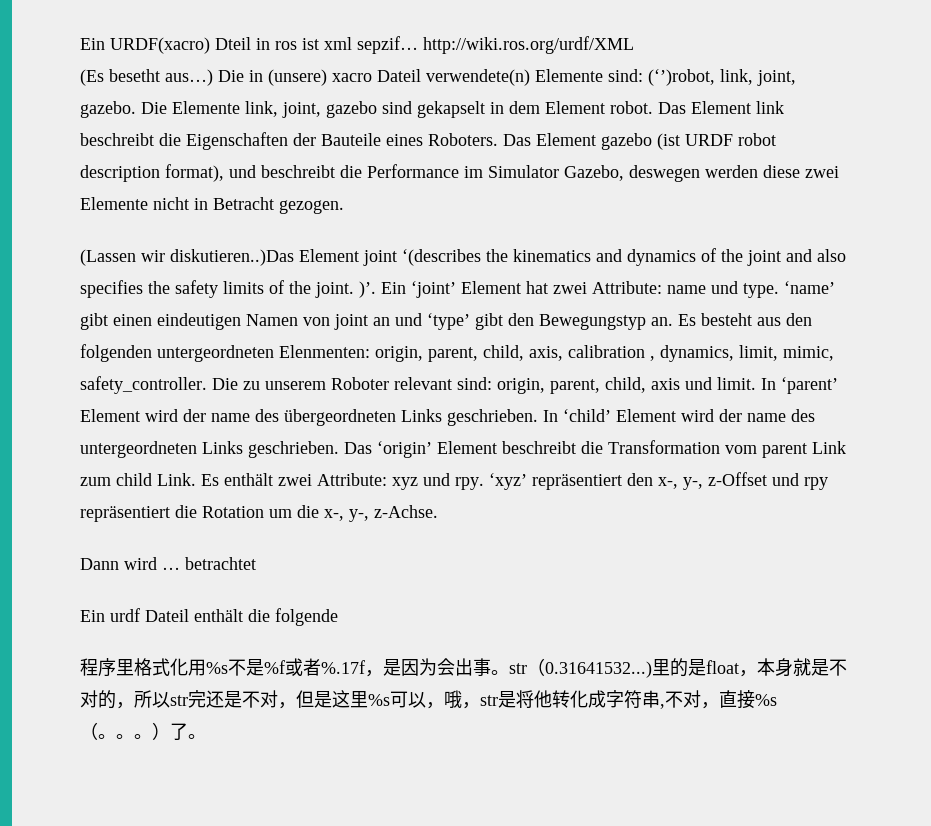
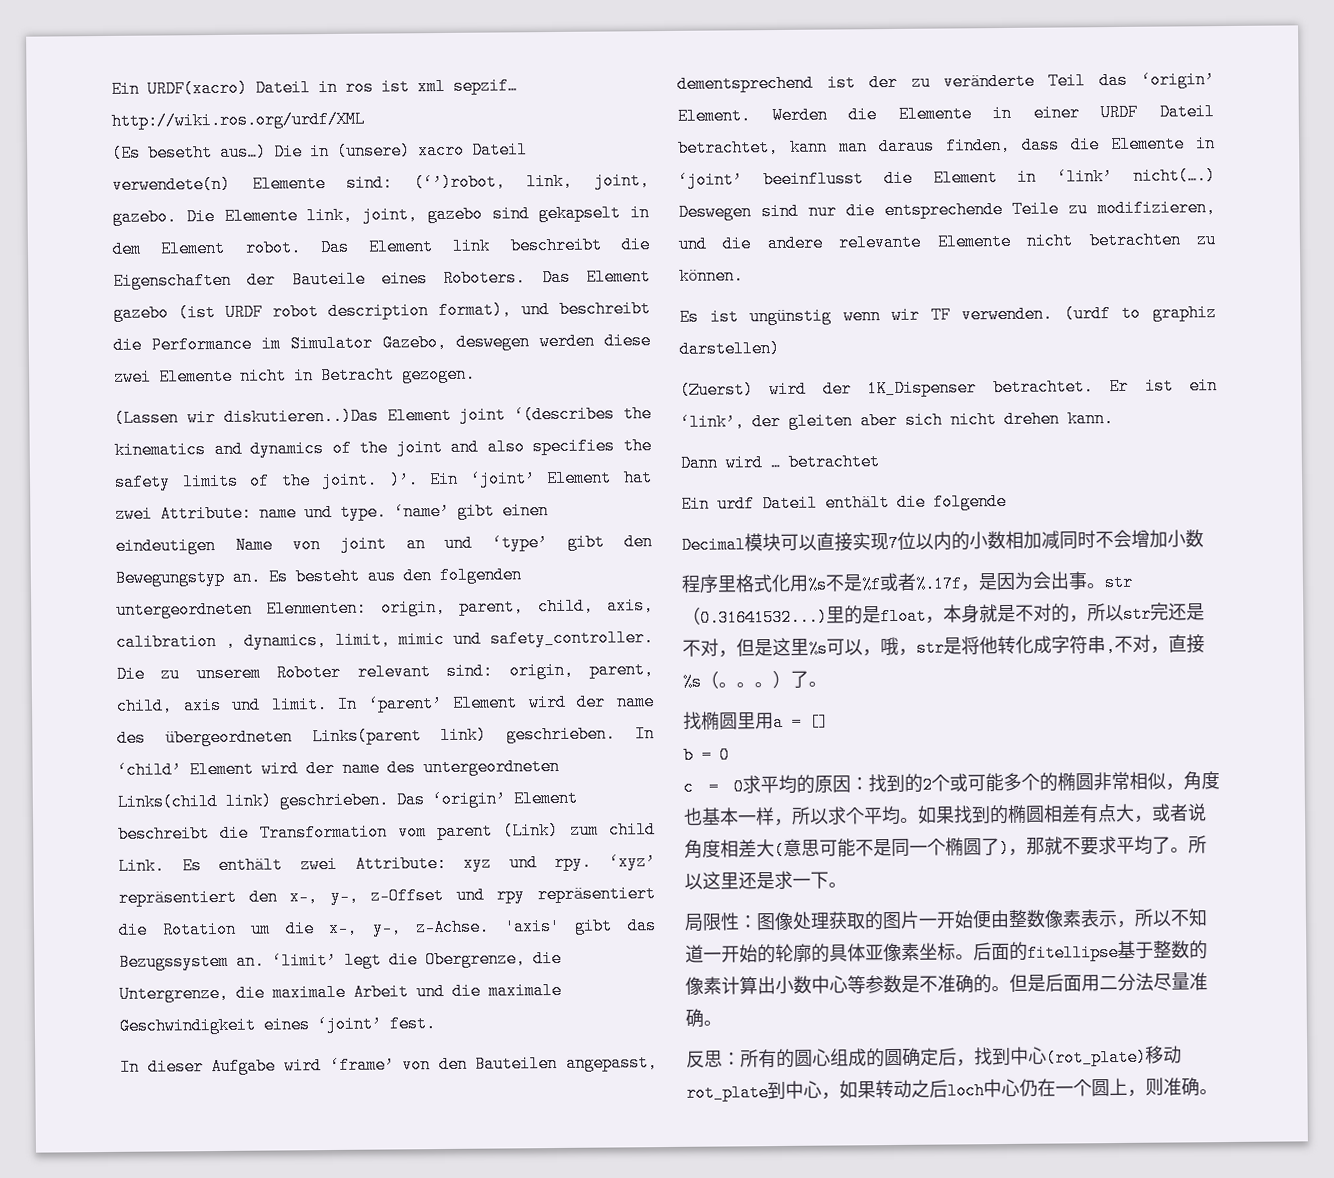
- Ein URDF(xacro) Dteil in ros ist xml sepzif… http://wiki.ros.org/urdf/XML
+ Ein URDF(xacro) Dateil in ros ist xml sepzif… http://wiki.ros.org/urdf/XML
- ‘name’ gibt einen eindeutigen Namen von joint an und ‘type’ gibt den Bewegungstyp an.
+ ‘name’ gibt einen eindeutigen Name von joint an und ‘type’ gibt den Bewegungstyp an.
- Es besteht aus den folgenden untergeordneten Elenmenten: origin, parent, child, axis, calibration , dynamics, limit, mimic, safety_controller.
+ Es besteht aus den folgenden untergeordneten Elenmenten: origin, parent, child, axis, calibration , dynamics, limit, mimic und safety_controller.
- In ‘parent’ Element wird der name des übergeordneten Links geschrieben.
+ In ‘parent’ Element wird der name des übergeordneten Links(parent link) geschrieben.
- In ‘child’ Element wird der name des untergeordneten Links geschrieben.
+ In ‘child’ Element wird der name des untergeordneten Links(child link) geschrieben.
- Das ‘origin’ Element beschreibt die Transformation vom parent Link zum child Link.
+ Das ‘origin’ Element beschreibt die Transformation vom parent (Link) zum child Link.
+ 'axis' gibt das Bezugssystem an. ‘limit’ legt die Obergrenze, die Untergrenze, die maximale Arbeit und die maximale Geschwindigkeit eines ‘joint’ fest.
+ In dieser Aufgabe wird ‘frame’ von den Bauteilen angepasst, dementsprechend ist der zu veränderte Teil das ‘origin’ Element. Werden die Elemente in einer URDF Dateil betrachtet, kann man daraus finden, dass die Elemente in ‘joint’ beeinflusst die Element in ‘link’ nicht(….) Deswegen sind nur die entsprechende Teile zu modifizieren, und die andere relevante Elemente nicht betrachten zu können.
+ Es ist ungünstig wenn wir TF verwenden. (urdf to graphiz darstellen)
+ (Zuerst) wird der 1K_Dispenser betrachtet. Er ist ein ‘link’, der gleiten aber sich nicht drehen kann.
+ Decimal模块可以直接实现7位以内的小数相加减同时不会增加小数
+ 找椭圆里用a = []
+ b = 0
+ c = 0求平均的原因：找到的2个或可能多个的椭圆非常相似，角度也基本一样，所以求个平均。如果找到的椭圆相差有点大，或者说角度相差大(意思可能不是同一个椭圆了)，那就不要求平均了。所以这里还是求一下。
+ 局限性：图像处理获取的图片一开始便由整数像素表示，所以不知道一开始的轮廓的具体亚像素坐标。后面的fitellipse基于整数的像素计算出小数中心等参数是不准确的。但是后面用二分法尽量准确。
+ 反思：所有的圆心组成的圆确定后，找到中心(rot_plate)移动rot_plate到中心，如果转动之后loch中心仍在一个圆上，则准确。

